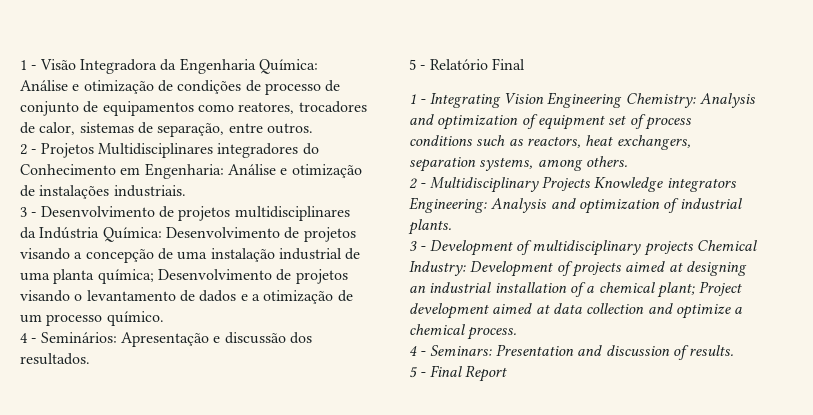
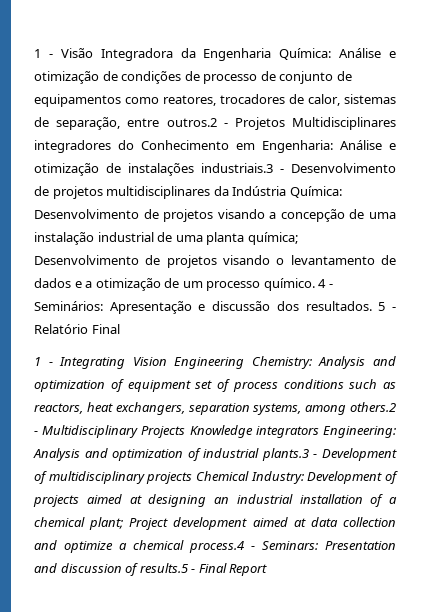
- Análise e otimização de condições de processo de conjunto de equipamentos como reatores, trocadores de calor, sistemas de separação, entre outros.
- 2 - Projetos Multidisciplinares integradores do Conhecimento em Engenharia:
+ Análise e otimização de condições de processo de conjunto de equipamentos como reatores, trocadores de calor, sistemas de separação, entre outros.2 - Projetos Multidisciplinares integradores do Conhecimento em Engenharia:
- Análise e otimização de instalações industriais.
- 3 - Desenvolvimento de projetos multidisciplinares da Indústria Química:
+ Análise e otimização de instalações industriais.3 - Desenvolvimento de projetos multidisciplinares da Indústria Química:
- Desenvolvimento de projetos visando o levantamento de dados e a otimização de um processo químico.
- 4 - Seminários:
+ Desenvolvimento de projetos visando o levantamento de dados e a otimização de um processo químico. 4 - Seminários:
- Apresentação e discussão dos resultados.
- 5 - Relatório Final
+ Apresentação e discussão dos resultados. 5 - Relatório Final
- Analysis and optimization of equipment set of process conditions such as reactors, heat exchangers, separation systems, among others.
- 2 - Multidisciplinary Projects Knowledge integrators Engineering:
+ Analysis and optimization of equipment set of process conditions such as reactors, heat exchangers, separation systems, among others.2 - Multidisciplinary Projects Knowledge integrators Engineering:
- Analysis and optimization of industrial plants.
- 3 - Development of multidisciplinary projects Chemical Industry:
+ Analysis and optimization of industrial plants.3 - Development of multidisciplinary projects Chemical Industry:
- Project development aimed at data collection and optimize a chemical process.
- 4 - Seminars:
+ Project development aimed at data collection and optimize a chemical process.4 - Seminars:
- Presentation and discussion of results.
- 5 - Final Report
+ Presentation and discussion of results.5 - Final Report

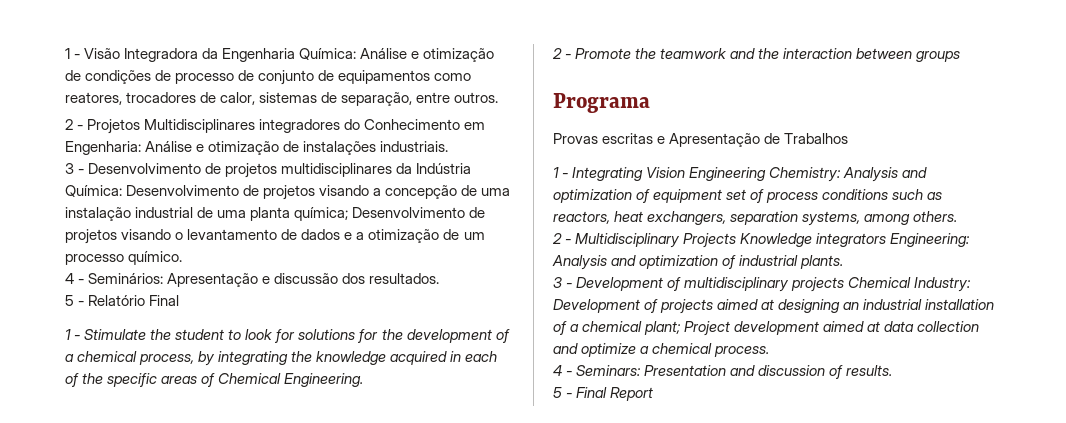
- Análise e otimização de condições de processo de conjunto de equipamentos como reatores, trocadores de calor, sistemas de separação, entre outros.2 - Projetos Multidisciplinares integradores do Conhecimento em Engenharia:
+ Análise e otimização de condições de processo de conjunto de equipamentos como reatores, trocadores de calor, sistemas de separação, entre outros.
+ 2 - Projetos Multidisciplinares integradores do Conhecimento em Engenharia:
- Análise e otimização de instalações industriais.3 - Desenvolvimento de projetos multidisciplinares da Indústria Química:
+ Análise e otimização de instalações industriais.
+ 3 - Desenvolvimento de projetos multidisciplinares da Indústria Química:
- Desenvolvimento de projetos visando o levantamento de dados e a otimização de um processo químico. 4 - Seminários:
+ Desenvolvimento de projetos visando o levantamento de dados e a otimização de um processo químico.
+ 4 - Seminários:
- Apresentação e discussão dos resultados. 5 - Relatório Final
+ Apresentação e discussão dos resultados.
+ 5 - Relatório Final
+ 1 - Stimulate the student to look for solutions for the development of a chemical process, by integrating the knowledge acquired in each of the specific areas of Chemical Engineering.
+ 2 - Promote the teamwork and the interaction between groups
+ Programa
+ Provas escritas e Apresentação de Trabalhos
- Analysis and optimization of equipment set of process conditions such as reactors, heat exchangers, separation systems, among others.2 - Multidisciplinary Projects Knowledge integrators Engineering:
+ Analysis and optimization of equipment set of process conditions such as reactors, heat exchangers, separation systems, among others.
+ 2 - Multidisciplinary Projects Knowledge integrators Engineering:
- Analysis and optimization of industrial plants.3 - Development of multidisciplinary projects Chemical Industry:
+ Analysis and optimization of industrial plants.
+ 3 - Development of multidisciplinary projects Chemical Industry:
- Project development aimed at data collection and optimize a chemical process.4 - Seminars:
+ Project development aimed at data collection and optimize a chemical process.
+ 4 - Seminars:
- Presentation and discussion of results.5 - Final Report
+ Presentation and discussion of results.
+ 5 - Final Report

